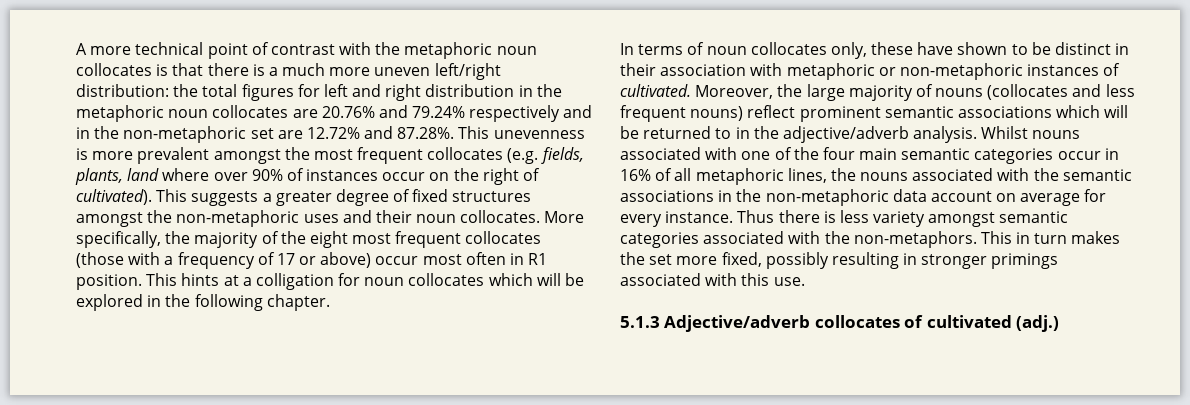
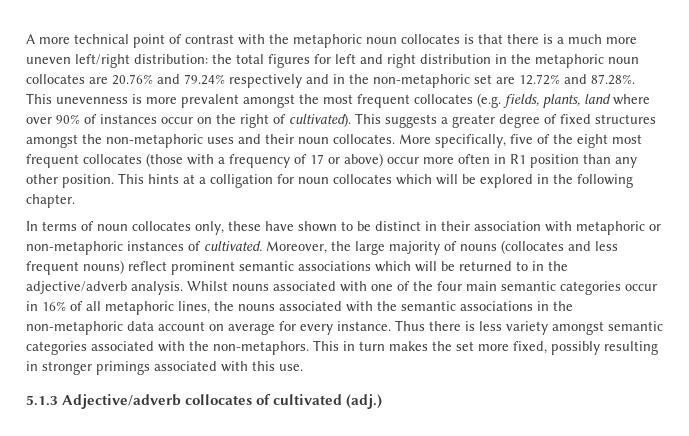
- More specifically, the majority of the eight most frequent collocates (those with a frequency of 17 or above) occur most often in R1 position.
+ More specifically, five of the eight most frequent collocates (those with a frequency of 17 or above) occur more often in R1 position than any other position.

